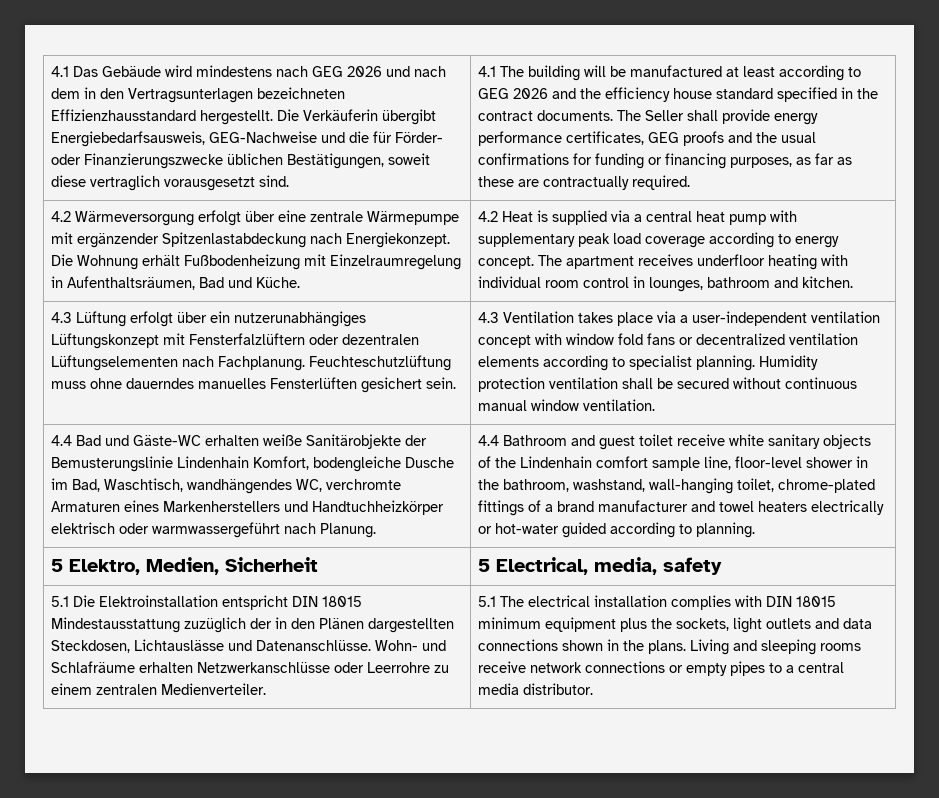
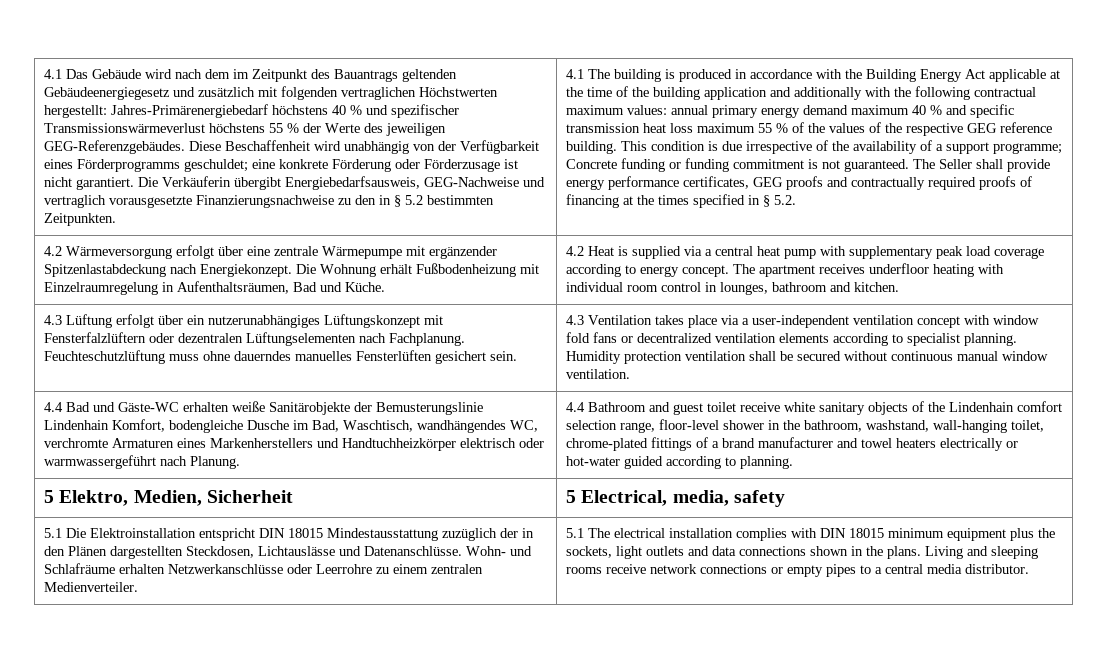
- 4.1 Das Gebäude wird mindestens nach GEG 2026 und nach dem in den Vertragsunterlagen bezeichneten Effizienzhausstandard hergestellt.
+ 4.1 Das Gebäude wird nach dem im Zeitpunkt des Bauantrags geltenden Gebäudeenergiegesetz und zusätzlich mit folgenden vertraglichen Höchstwerten hergestellt: Jahres-Primärenergiebedarf höchstens 40 % und spezifischer Transmissionswärmeverlust höchstens 55 % der Werte des jeweiligen GEG-Referenzgebäudes. Diese Beschaffenheit wird unabhängig von der Verfügbarkeit eines Förderprogramms geschuldet; eine konkrete Förderung oder Förderzusage ist nicht garantiert.
- Die Verkäuferin übergibt Energiebedarfsausweis, GEG-Nachweise und die für Förder- oder Finanzierungszwecke üblichen Bestätigungen, soweit diese vertraglich vorausgesetzt sind. | 4.1 The building will be manufactured at least according to GEG 2026 and the efficiency house standard specified in the contract documents.
+ Die Verkäuferin übergibt Energiebedarfsausweis, GEG-Nachweise und vertraglich vorausgesetzte Finanzierungsnachweise zu den in § 5.2 bestimmten Zeitpunkten. | 4.1 The building is produced in accordance with the Building Energy Act applicable at the time of the building application and additionally with the following contractual maximum values: annual primary energy demand maximum 40 % and specific transmission heat loss maximum 55 % of the values of the respective GEG reference building. This condition is due irrespective of the availability of a support programme; Concrete funding or funding commitment is not guaranteed.
- The Seller shall provide energy performance certificates, GEG proofs and the usual confirmations for funding or financing purposes, as far as these are contractually required.
+ The Seller shall provide energy performance certificates, GEG proofs and contractually required proofs of financing at the times specified in § 5.2.
- 4.4 Bathroom and guest toilet receive white sanitary objects of the Lindenhain comfort sample line, floor-level shower in the bathroom, washstand, wall-hanging toilet, chrome-plated fittings of a brand manufacturer and towel heaters electrically or hot-water guided according to planning.
+ 4.4 Bathroom and guest toilet receive white sanitary objects of the Lindenhain comfort selection range, floor-level shower in the bathroom, washstand, wall-hanging toilet, chrome-plated fittings of a brand manufacturer and towel heaters electrically or hot-water guided according to planning.

